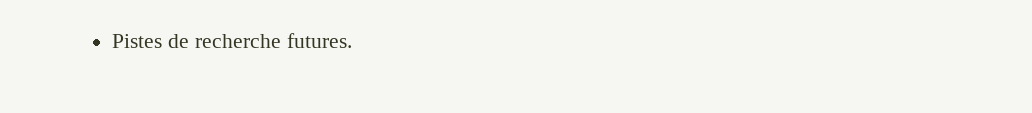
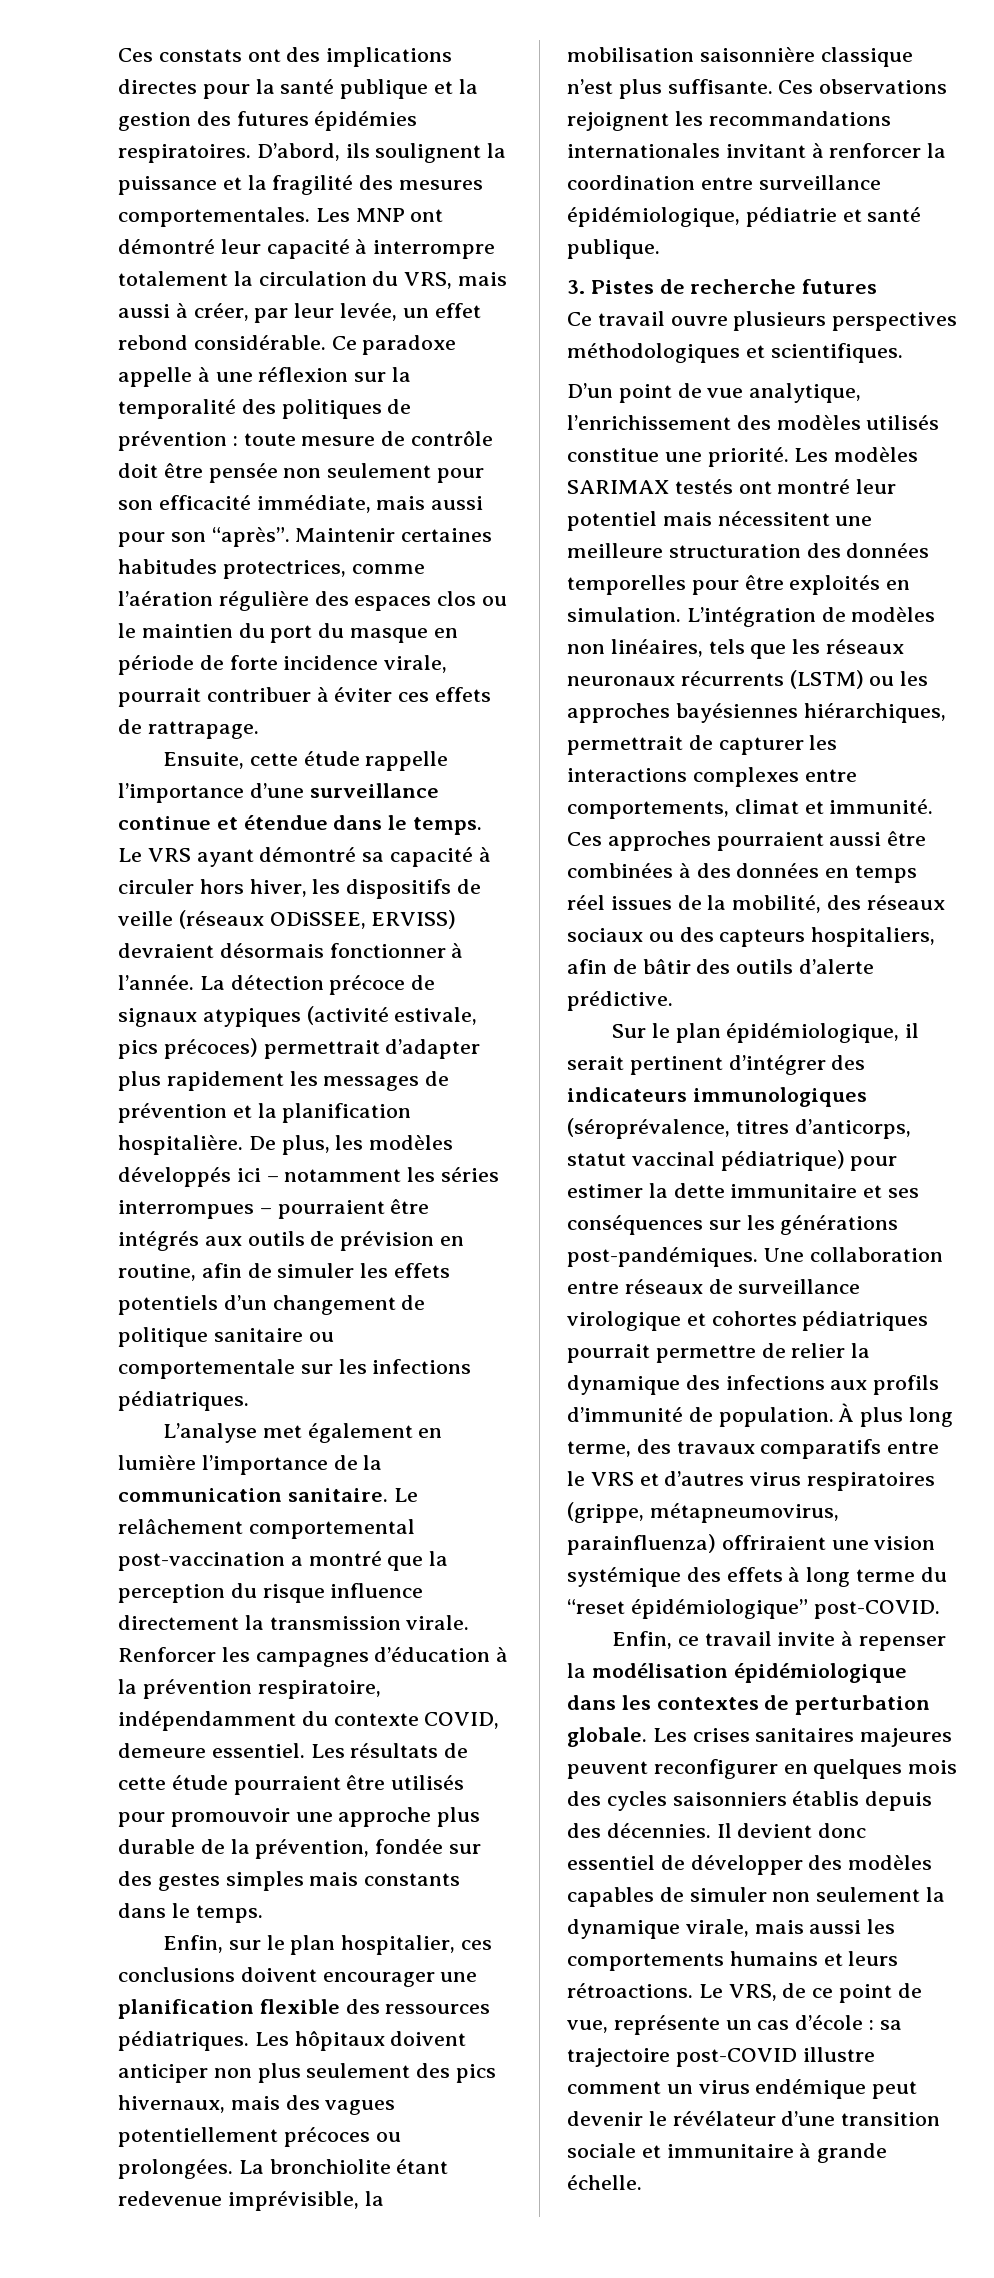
- Pistes de recherche futures.
+ Ces constats ont des implications directes pour la santé publique et la gestion des futures épidémies respiratoires. D’abord, ils soulignent la puissance et la fragilité des mesures comportementales. Les MNP ont démontré leur capacité à interrompre totalement la circulation du VRS, mais aussi à créer, par leur levée, un effet rebond considérable. Ce paradoxe appelle à une réflexion sur la temporalité des politiques de prévention : toute mesure de contrôle doit être pensée non seulement pour son efficacité immédiate, mais aussi pour son “après”. Maintenir certaines habitudes protectrices, comme l’aération régulière des espaces clos ou le maintien du port du masque en période de forte incidence virale, pourrait contribuer à éviter ces effets de rattrapage.
+ Ensuite, cette étude rappelle l’importance d’une surveillance continue et étendue dans le temps. Le VRS ayant démontré sa capacité à circuler hors hiver, les dispositifs de veille (réseaux ODiSSEE, ERVISS) devraient désormais fonctionner à l’année. La détection précoce de signaux atypiques (activité estivale, pics précoces) permettrait d’adapter plus rapidement les messages de prévention et la planification hospitalière. De plus, les modèles développés ici – notamment les séries interrompues – pourraient être intégrés aux outils de prévision en routine, afin de simuler les effets potentiels d’un changement de politique sanitaire ou comportementale sur les infections pédiatriques.
+ L’analyse met également en lumière l’importance de la communication sanitaire. Le relâchement comportemental post-vaccination a montré que la perception du risque influence directement la transmission virale. Renforcer les campagnes d’éducation à la prévention respiratoire, indépendamment du contexte COVID, demeure essentiel. Les résultats de cette étude pourraient être utilisés pour promouvoir une approche plus durable de la prévention, fondée sur des gestes simples mais constants dans le temps.
+ Enfin, sur le plan hospitalier, ces conclusions doivent encourager une planification flexible des ressources pédiatriques. Les hôpitaux doivent anticiper non plus seulement des pics hivernaux, mais des vagues potentiellement précoces ou prolongées. La bronchiolite étant redevenue imprévisible, la mobilisation saisonnière classique n’est plus suffisante. Ces observations rejoignent les recommandations internationales invitant à renforcer la coordination entre surveillance épidémiologique, pédiatrie et santé publique.
+ 3. Pistes de recherche futures
+ Ce travail ouvre plusieurs perspectives méthodologiques et scientifiques.
+ D’un point de vue analytique, l’enrichissement des modèles utilisés constitue une priorité. Les modèles SARIMAX testés ont montré leur potentiel mais nécessitent une meilleure structuration des données temporelles pour être exploités en simulation. L’intégration de modèles non linéaires, tels que les réseaux neuronaux récurrents (LSTM) ou les approches bayésiennes hiérarchiques, permettrait de capturer les interactions complexes entre comportements, climat et immunité. Ces approches pourraient aussi être combinées à des données en temps réel issues de la mobilité, des réseaux sociaux ou des capteurs hospitaliers, afin de bâtir des outils d’alerte prédictive.
+ Sur le plan épidémiologique, il serait pertinent d’intégrer des indicateurs immunologiques (séroprévalence, titres d’anticorps, statut vaccinal pédiatrique) pour estimer la dette immunitaire et ses conséquences sur les générations post-pandémiques. Une collaboration entre réseaux de surveillance virologique et cohortes pédiatriques pourrait permettre de relier la dynamique des infections aux profils d’immunité de population. À plus long terme, des travaux comparatifs entre le VRS et d’autres virus respiratoires (grippe, métapneumovirus, parainfluenza) offriraient une vision systémique des effets à long terme du “reset épidémiologique” post-COVID.
+ Enfin, ce travail invite à repenser la modélisation épidémiologique dans les contextes de perturbation globale. Les crises sanitaires majeures peuvent reconfigurer en quelques mois des cycles saisonniers établis depuis des décennies. Il devient donc essentiel de développer des modèles capables de simuler non seulement la dynamique virale, mais aussi les comportements humains et leurs rétroactions. Le VRS, de ce point de vue, représente un cas d’école : sa trajectoire post-COVID illustre comment un virus endémique peut devenir le révélateur d’une transition sociale et immunitaire à grande échelle.

